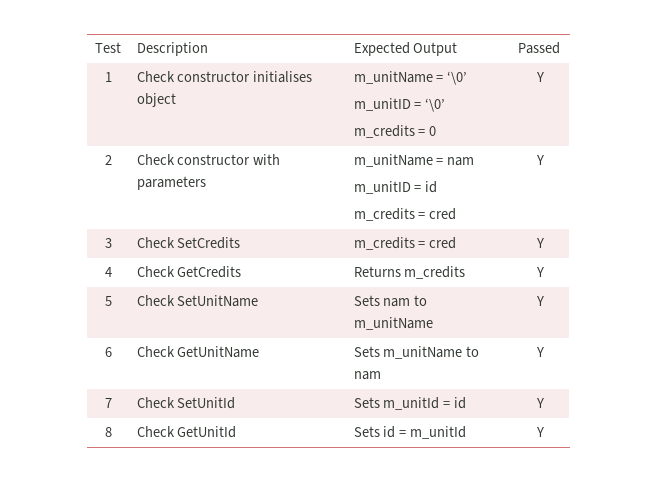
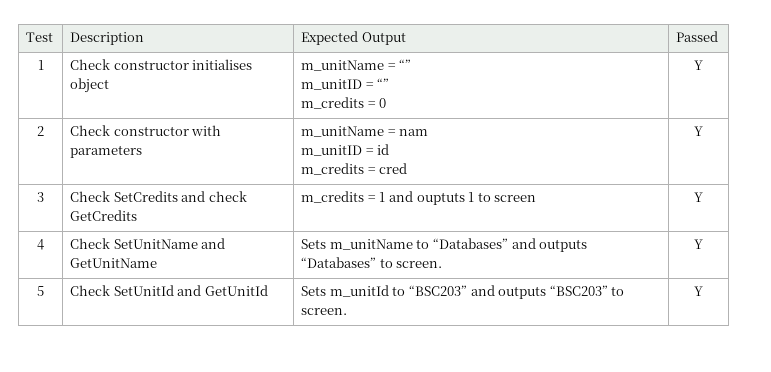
- 1 | Check constructor initialises object | m_unitName = ‘\0’
- m_unitID = ‘\0’
+ 1 | Check constructor initialises object | m_unitName = “”
+ m_unitID = “”
- 3 | Check SetCredits | m_credits = cred | Y
- 4 | Check GetCredits | Returns m_credits | Y
- 5 | Check SetUnitName | Sets nam to m_unitName | Y
- 6 | Check GetUnitName | Sets m_unitName to nam | Y
- 7 | Check SetUnitId | Sets m_unitId = id | Y
- 8 | Check GetUnitId | Sets id = m_unitId | Y
+ 3 | Check SetCredits and check GetCredits | m_credits = 1 and ouptuts 1 to screen | Y
+ 4 | Check SetUnitName and GetUnitName | Sets m_unitName to “Databases” and outputs “Databases” to screen. | Y
+ 5 | Check SetUnitId and GetUnitId | Sets m_unitId to “BSC203” and outputs “BSC203” to screen. | Y

